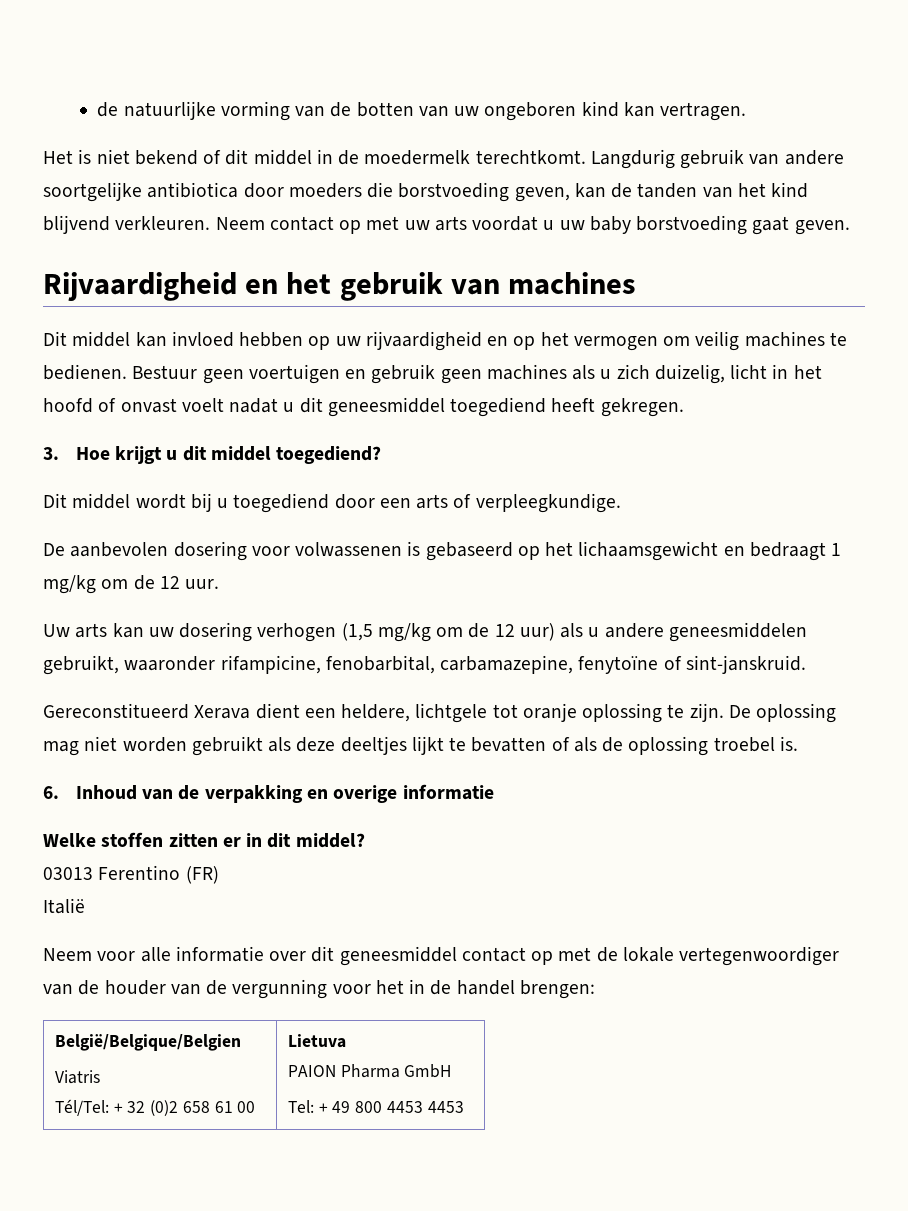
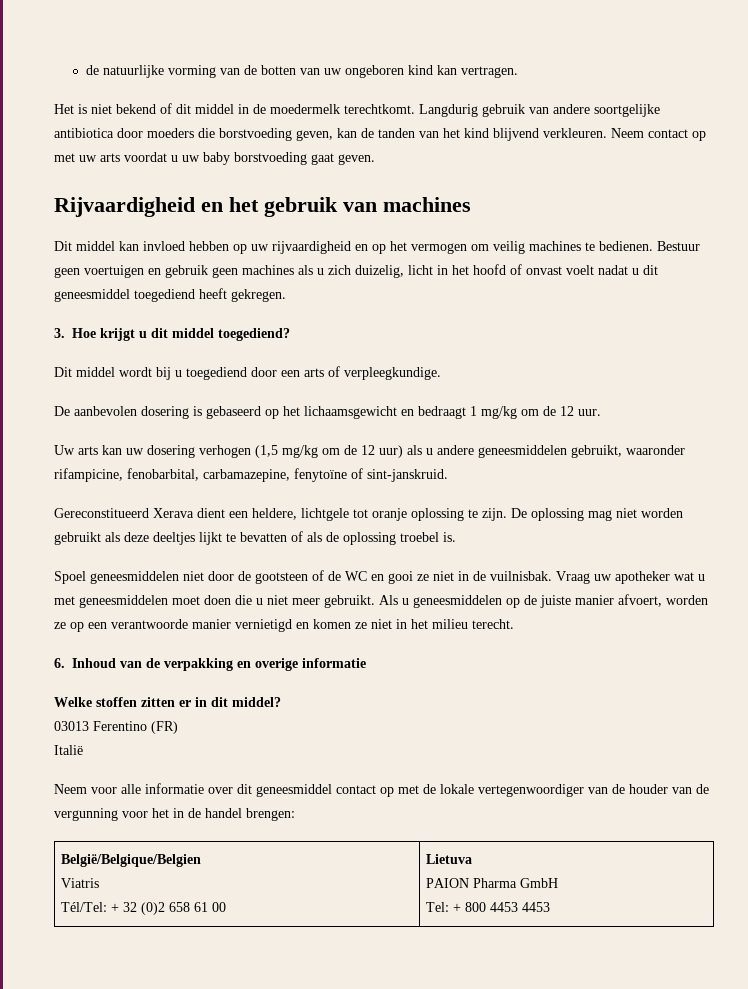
- De aanbevolen dosering voor volwassenen is gebaseerd op het lichaamsgewicht en bedraagt 1 mg/kg om de 12 uur.
+ De aanbevolen dosering is gebaseerd op het lichaamsgewicht en bedraagt 1 mg/kg om de 12 uur.
+ Spoel geneesmiddelen niet door de gootsteen of de WC en gooi ze niet in de vuilnisbak. Vraag uw apotheker wat u met geneesmiddelen moet doen die u niet meer gebruikt. Als u geneesmiddelen op de juiste manier afvoert, worden ze op een verantwoorde manier vernietigd en komen ze niet in het milieu terecht.
  België/Belgique/Belgien
  Viatris
  Tél/Tel: + 32 (0)2 658 61 00 | Lietuva
  PAION Pharma GmbH
- Tel: + 49 800 4453 4453
+ Tel: + 800 4453 4453

